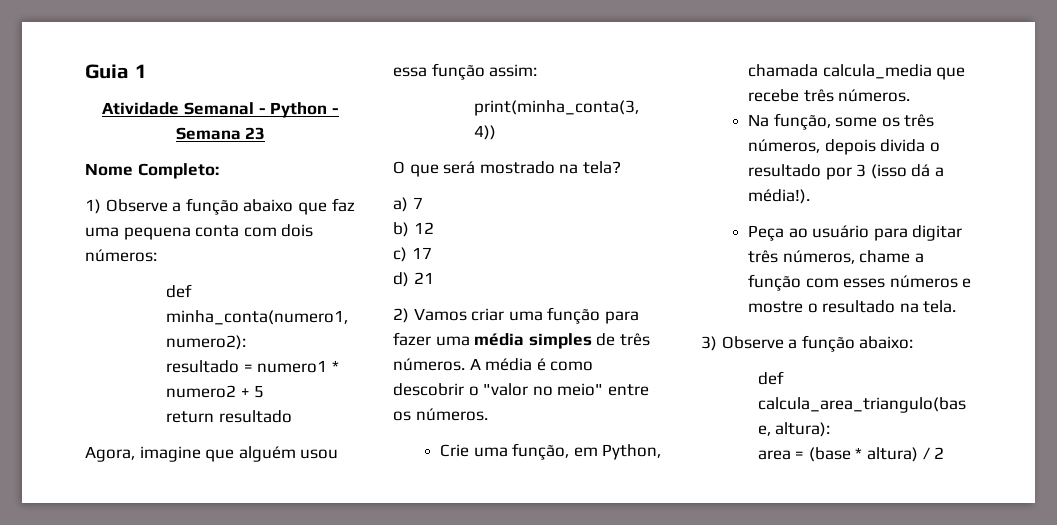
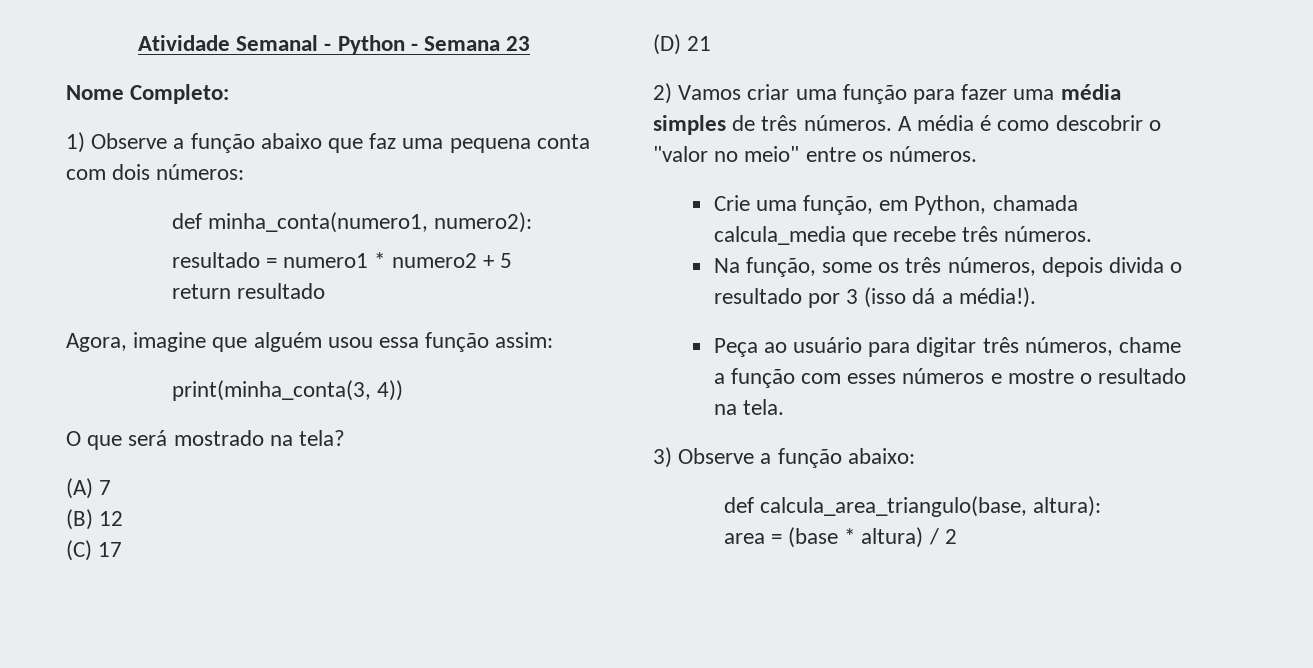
- Guia 1
- a) 7
+ (A) 7
- b) 12
+ (B) 12
- c) 17
+ (C) 17
- d) 21
+ (D) 21

